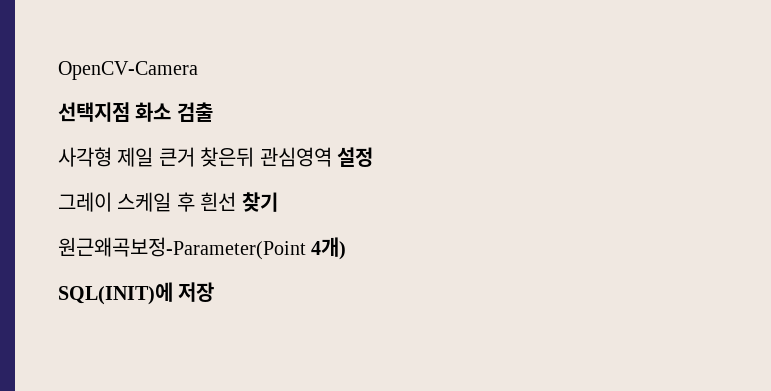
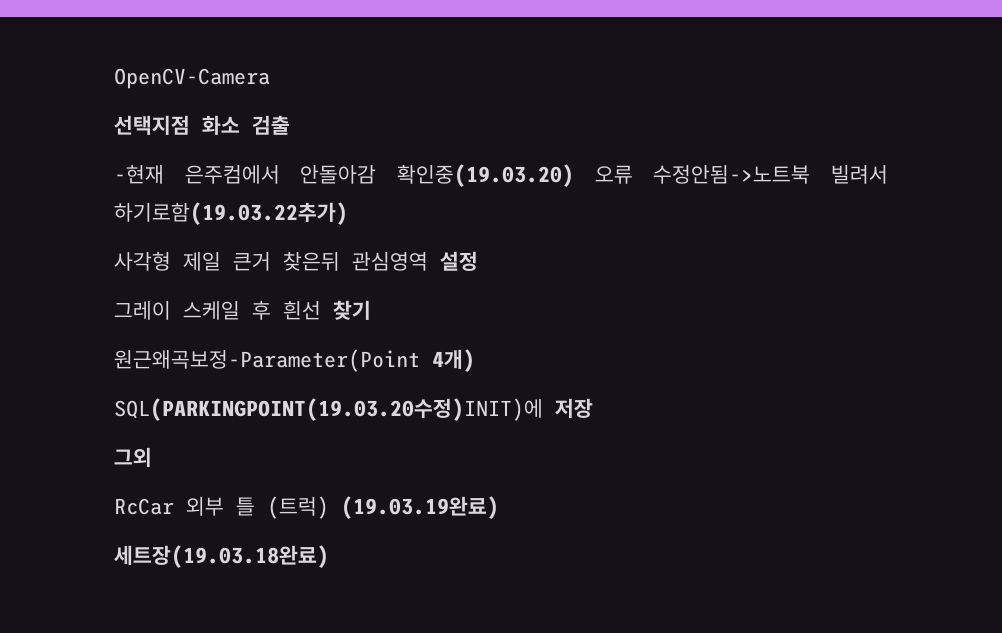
+ -현재 은주컴에서 안돌아감 확인중(19.03.20) 오류 수정안됨->노트북 빌려서 하기로함(19.03.22추가)
- SQL(INIT)에 저장
+ SQL(PARKINGPOINT(19.03.20수정)INIT)에 저장
+ 그외
+ RcCar 외부 틀 (트럭) (19.03.19완료)
+ 세트장(19.03.18완료)

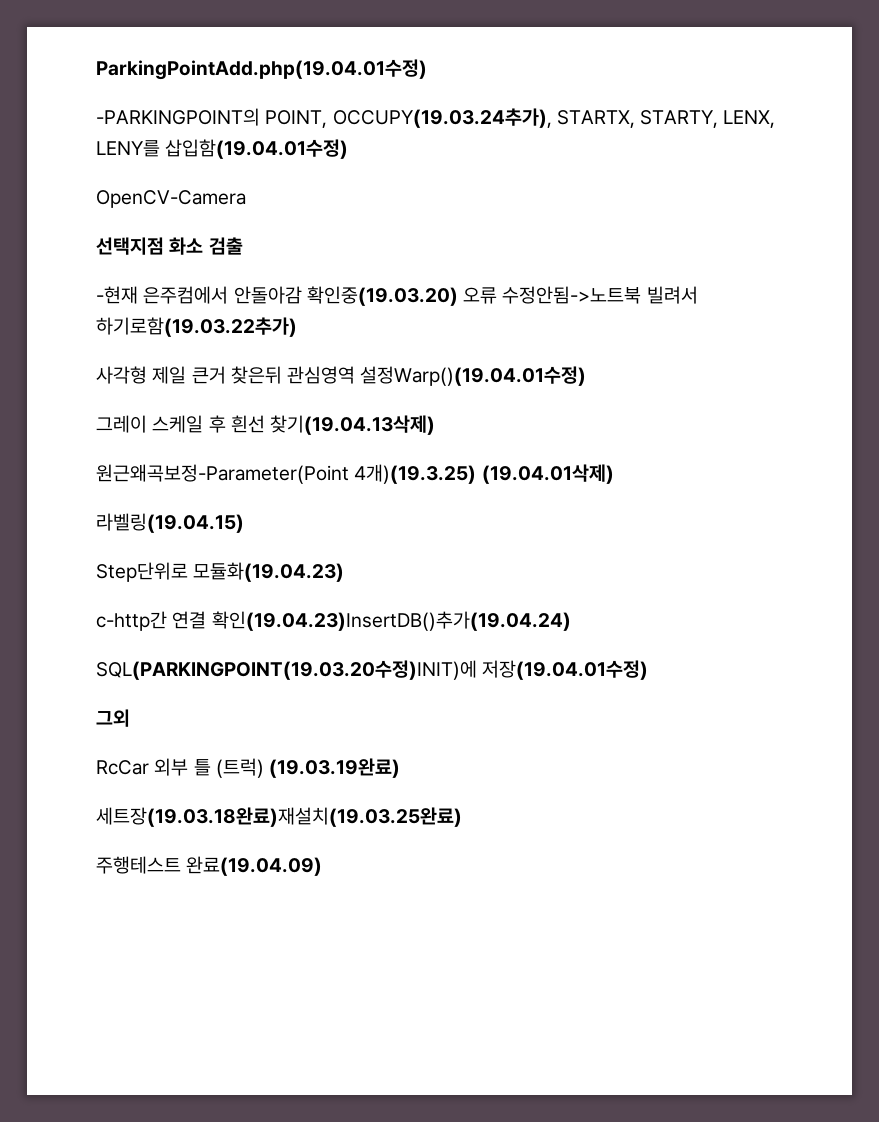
+ ParkingPointAdd.php(19.04.01수정)
+ -PARKINGPOINT의 POINT, OCCUPY(19.03.24추가), STARTX, STARTY, LENX, LENY를 삽입함(19.04.01수정)
- 사각형 제일 큰거 찾은뒤 관심영역 설정
+ 사각형 제일 큰거 찾은뒤 관심영역 설정Warp()(19.04.01수정)
- 그레이 스케일 후 흰선 찾기
+ 그레이 스케일 후 흰선 찾기(19.04.13삭제)
- 원근왜곡보정-Parameter(Point 4개)
+ 원근왜곡보정-Parameter(Point 4개)(19.3.25) (19.04.01삭제)
+ 라벨링(19.04.15)
+ Step단위로 모듈화(19.04.23)
+ c-http간 연결 확인(19.04.23)InsertDB()추가(19.04.24)
- SQL(PARKINGPOINT(19.03.20수정)INIT)에 저장
+ SQL(PARKINGPOINT(19.03.20수정)INIT)에 저장(19.04.01수정)
- 세트장(19.03.18완료)
+ 세트장(19.03.18완료)재설치(19.03.25완료)
+ 주행테스트 완료(19.04.09)

